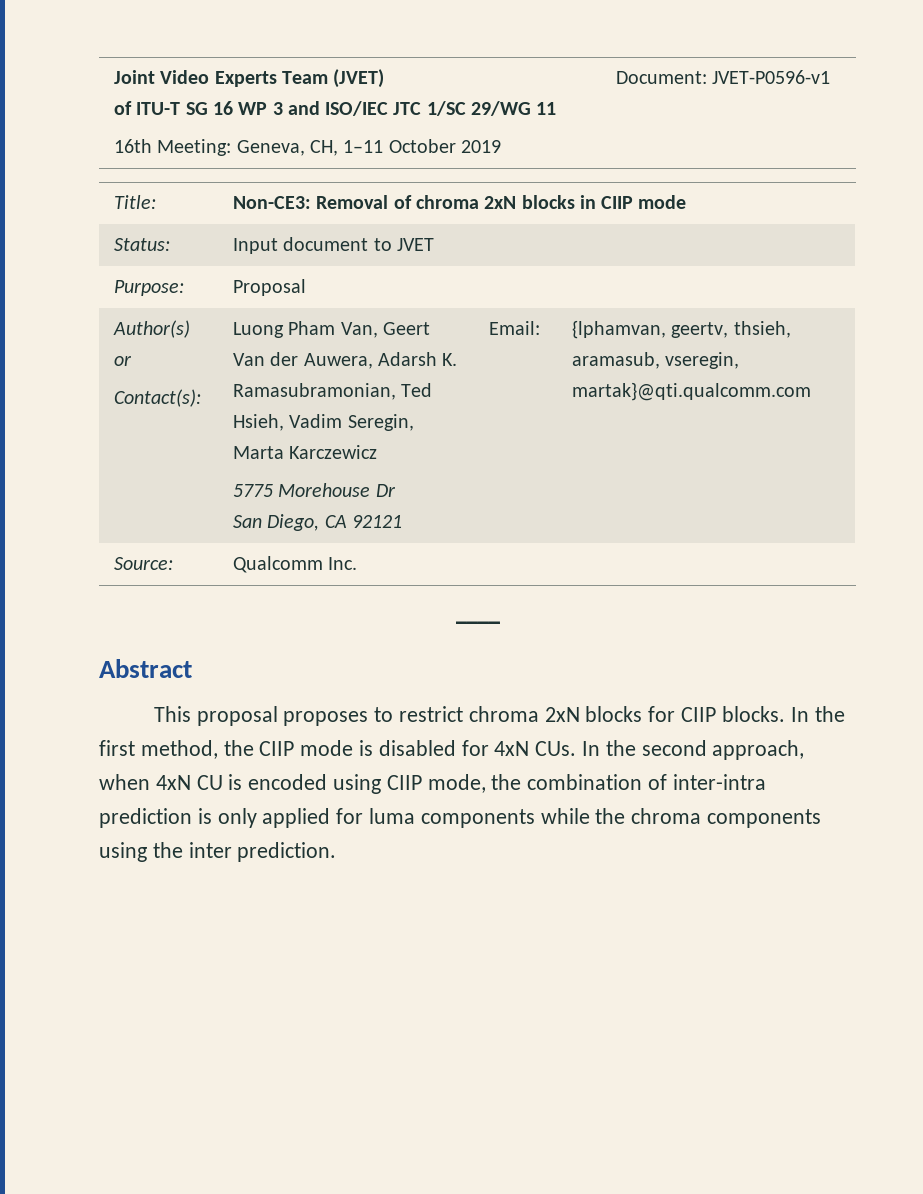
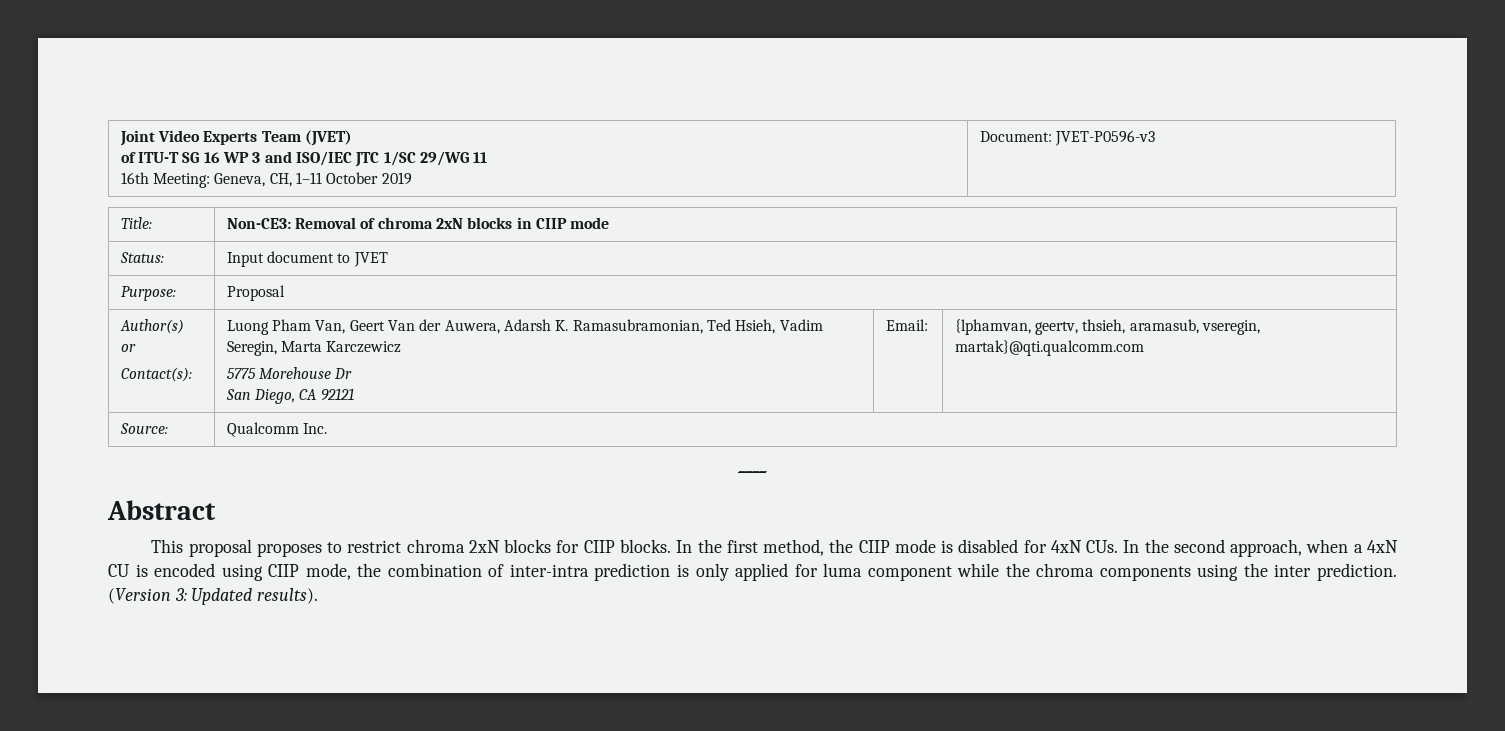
  Joint Video Experts Team (JVET)
  of ITU-T SG 16 WP 3 and ISO/IEC JTC 1/SC 29/WG 11
- 16th Meeting: Geneva, CH, 1–11 October 2019 | Document: JVET-P0596-v1
+ 16th Meeting: Geneva, CH, 1–11 October 2019 | Document: JVET-P0596-v3
- In the first method, the CIIP mode is disabled for 4xN CUs. In the second approach, when 4xN CU is encoded using CIIP mode, the combination of inter-intra prediction is only applied for luma components while the chroma components using the inter prediction.
+ In the first method, the CIIP mode is disabled for 4xN CUs. In the second approach, when a 4xN CU is encoded using CIIP mode, the combination of inter-intra prediction is only applied for luma component while the chroma components using the inter prediction.
+ (Version 3: Updated results).

